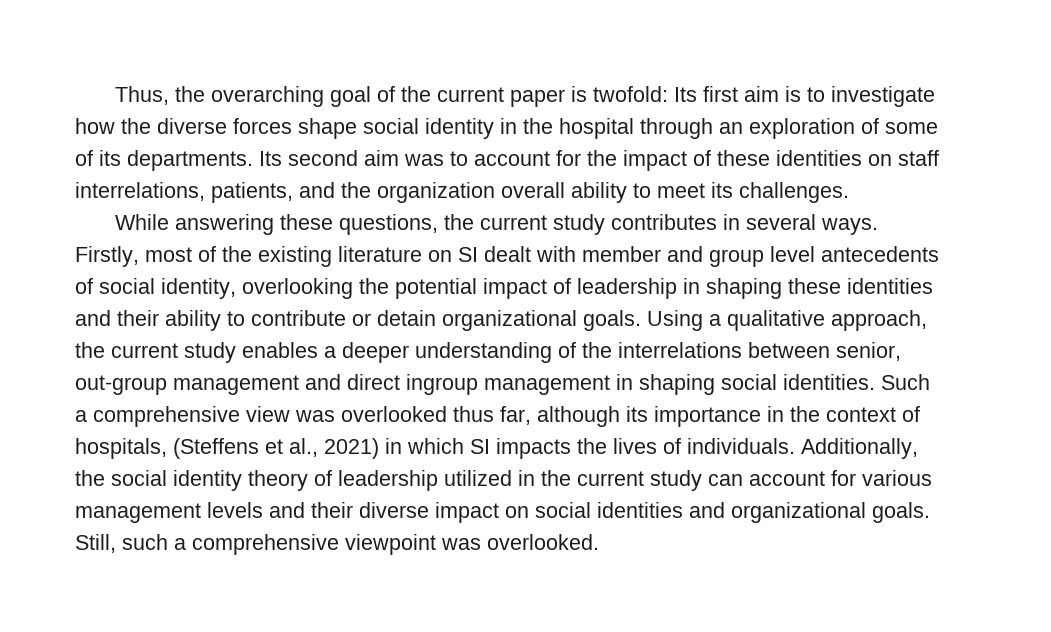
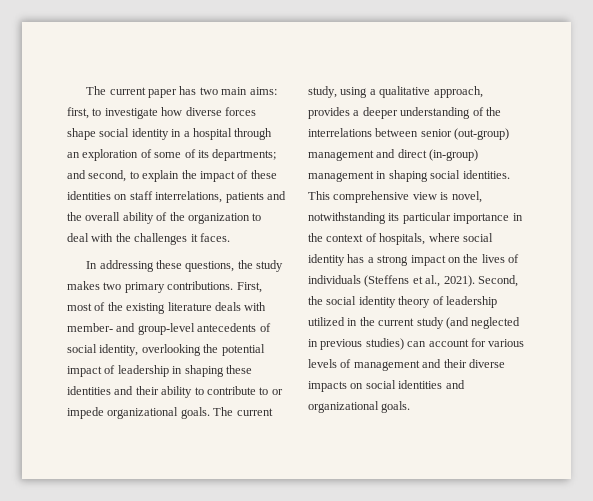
- Thus, the overarching goal of the current paper is twofold: Its first aim is to investigate how the diverse forces shape social identity in the hospital through an exploration of some of its departments. Its second aim was to account for the impact of these identities on staff interrelations, patients, and the organization overall ability to meet its challenges.
- While answering these questions, the current study contributes in several ways. Firstly, most of the existing literature on SI dealt with member and group level antecedents of social identity, overlooking the potential impact of leadership in shaping these identities and their ability to contribute or detain organizational goals. Using a qualitative approach, the current study enables a deeper understanding of the interrelations between senior, out-group management and direct ingroup management in shaping social identities.
+ The current paper has two main aims: first, to investigate how diverse forces shape social identity in a hospital through an exploration of some of its departments; and second, to explain the impact of these identities on staff interrelations, patients and the overall ability of the organization to deal with the challenges it faces.
+ In addressing these questions, the study makes two primary contributions. First, most of the existing literature deals with member- and group-level antecedents of social identity, overlooking the potential impact of leadership in shaping these identities and their ability to contribute to or impede organizational goals. The current study, using a qualitative approach, provides a deeper understanding of the interrelations between senior (out-group) management and direct (in-group) management in shaping social identities.
- Such a comprehensive view was overlooked thus far, although its importance in the context of hospitals, (Steffens et al., 2021) in which SI impacts the lives of individuals. Additionally, the social identity theory of leadership utilized in the current study can account for various management levels and their diverse impact on social identities and organizational goals. Still, such a comprehensive viewpoint was overlooked.
+ This comprehensive view is novel, notwithstanding its particular importance in the context of hospitals, where social identity has a strong impact on the lives of individuals (Steffens et al., 2021). Second, the social identity theory of leadership utilized in the current study (and neglected in previous studies) can account for various levels of management and their diverse impacts on social identities and organizational goals.

